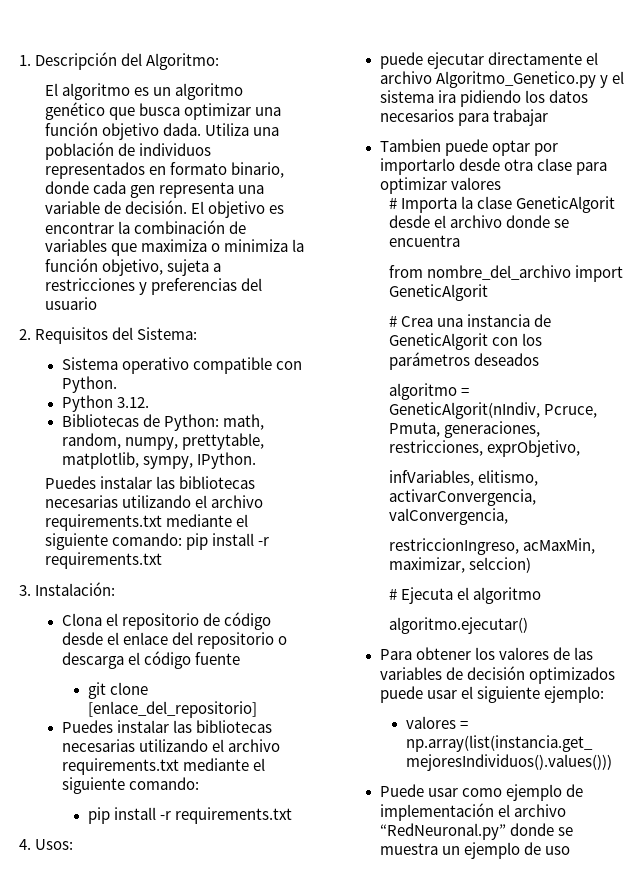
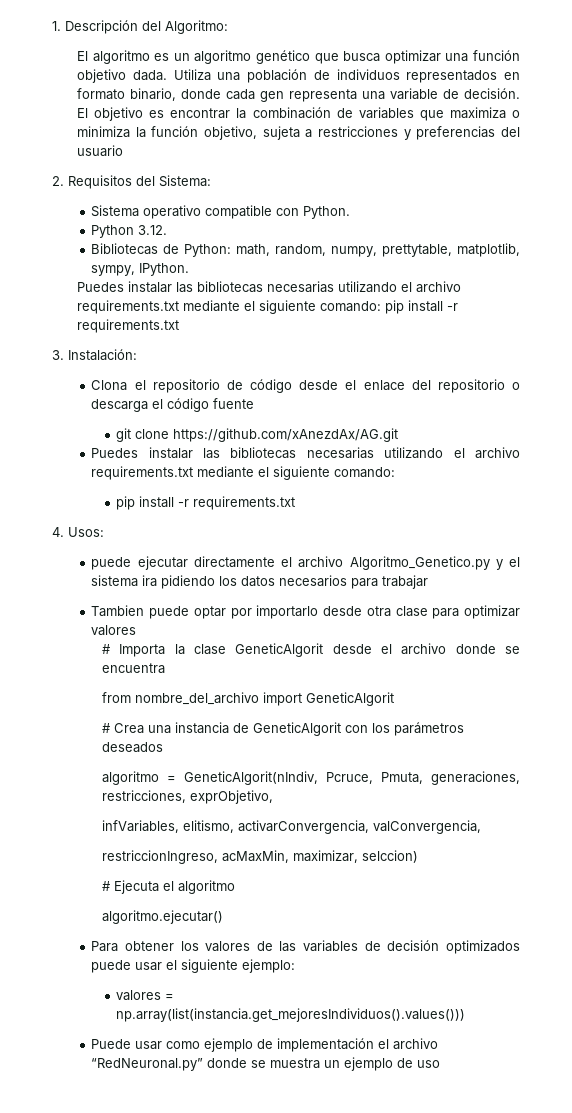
- git clone [enlace_del_repositorio]
+ git clone https://github.com/xAnezdAx/AG.git

